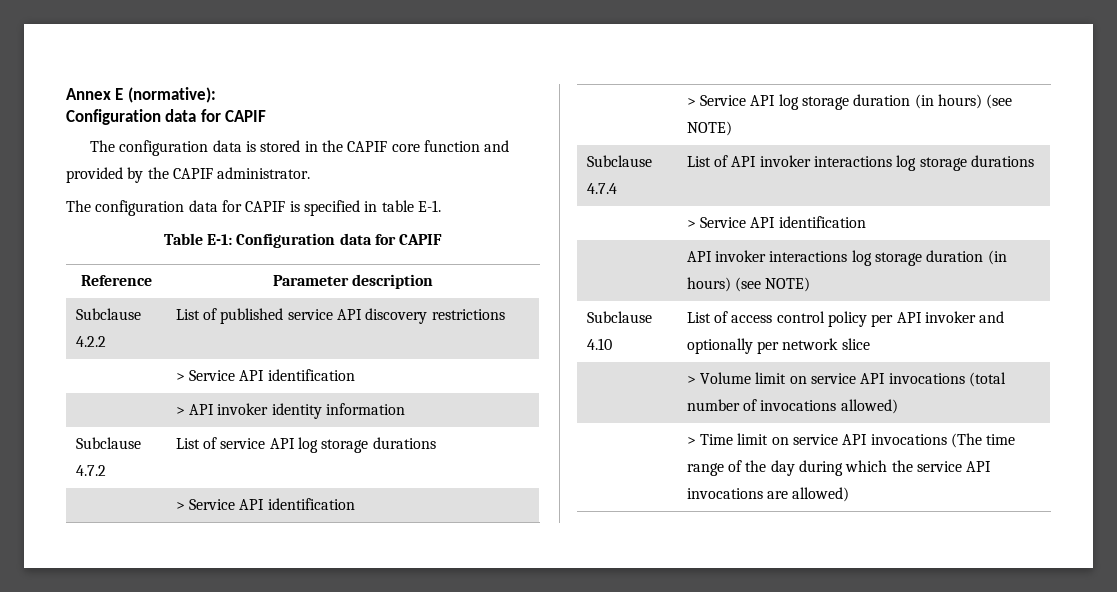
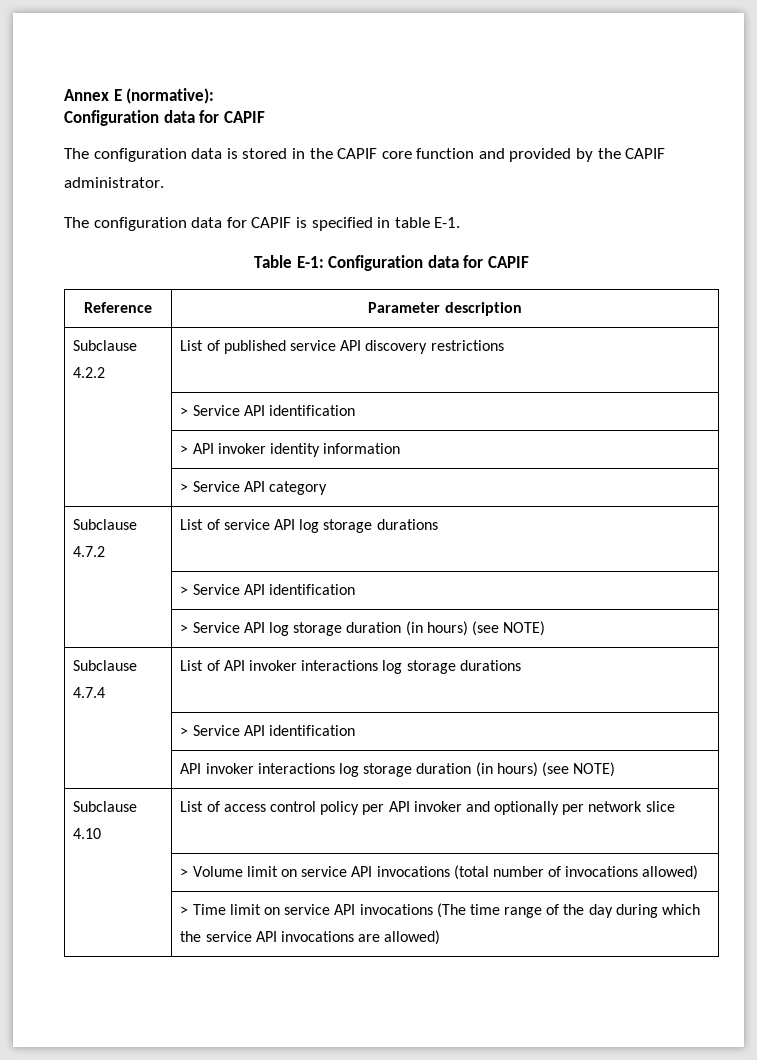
+ | > Service API category

